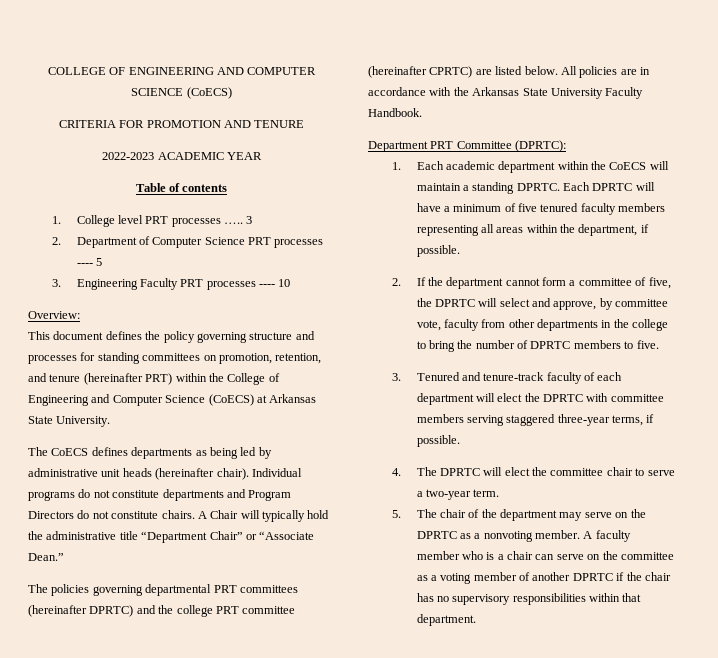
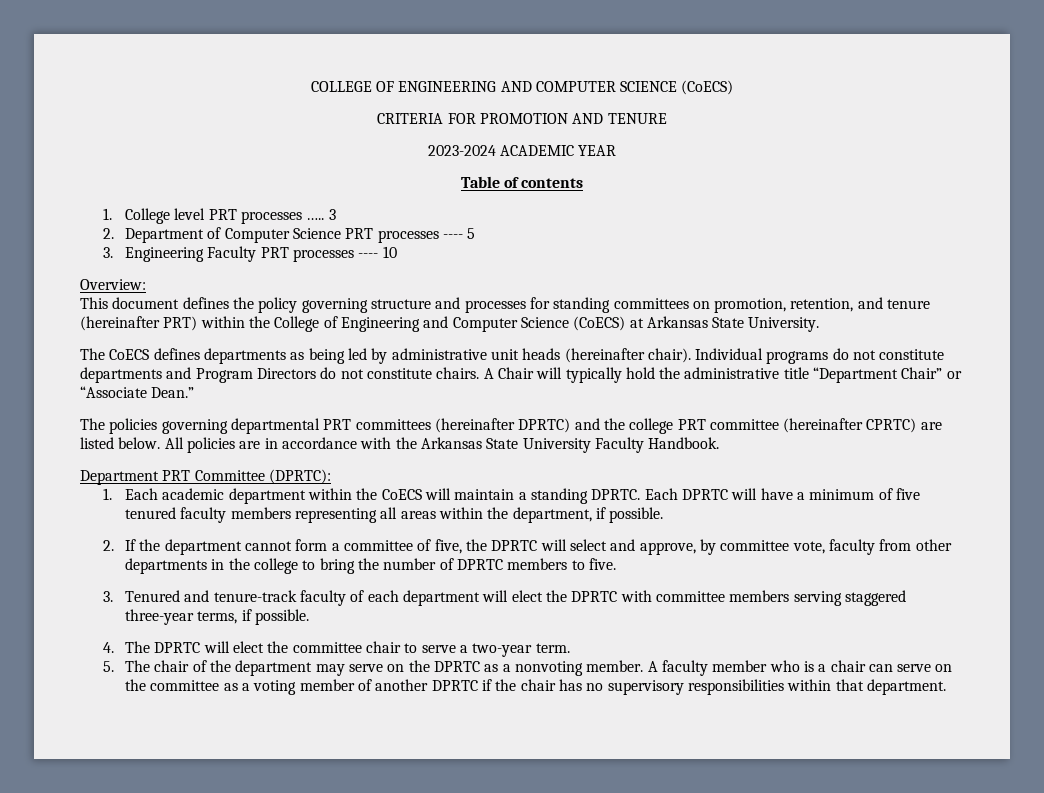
- 2022-2023 ACADEMIC YEAR
+ 2023-2024 ACADEMIC YEAR

